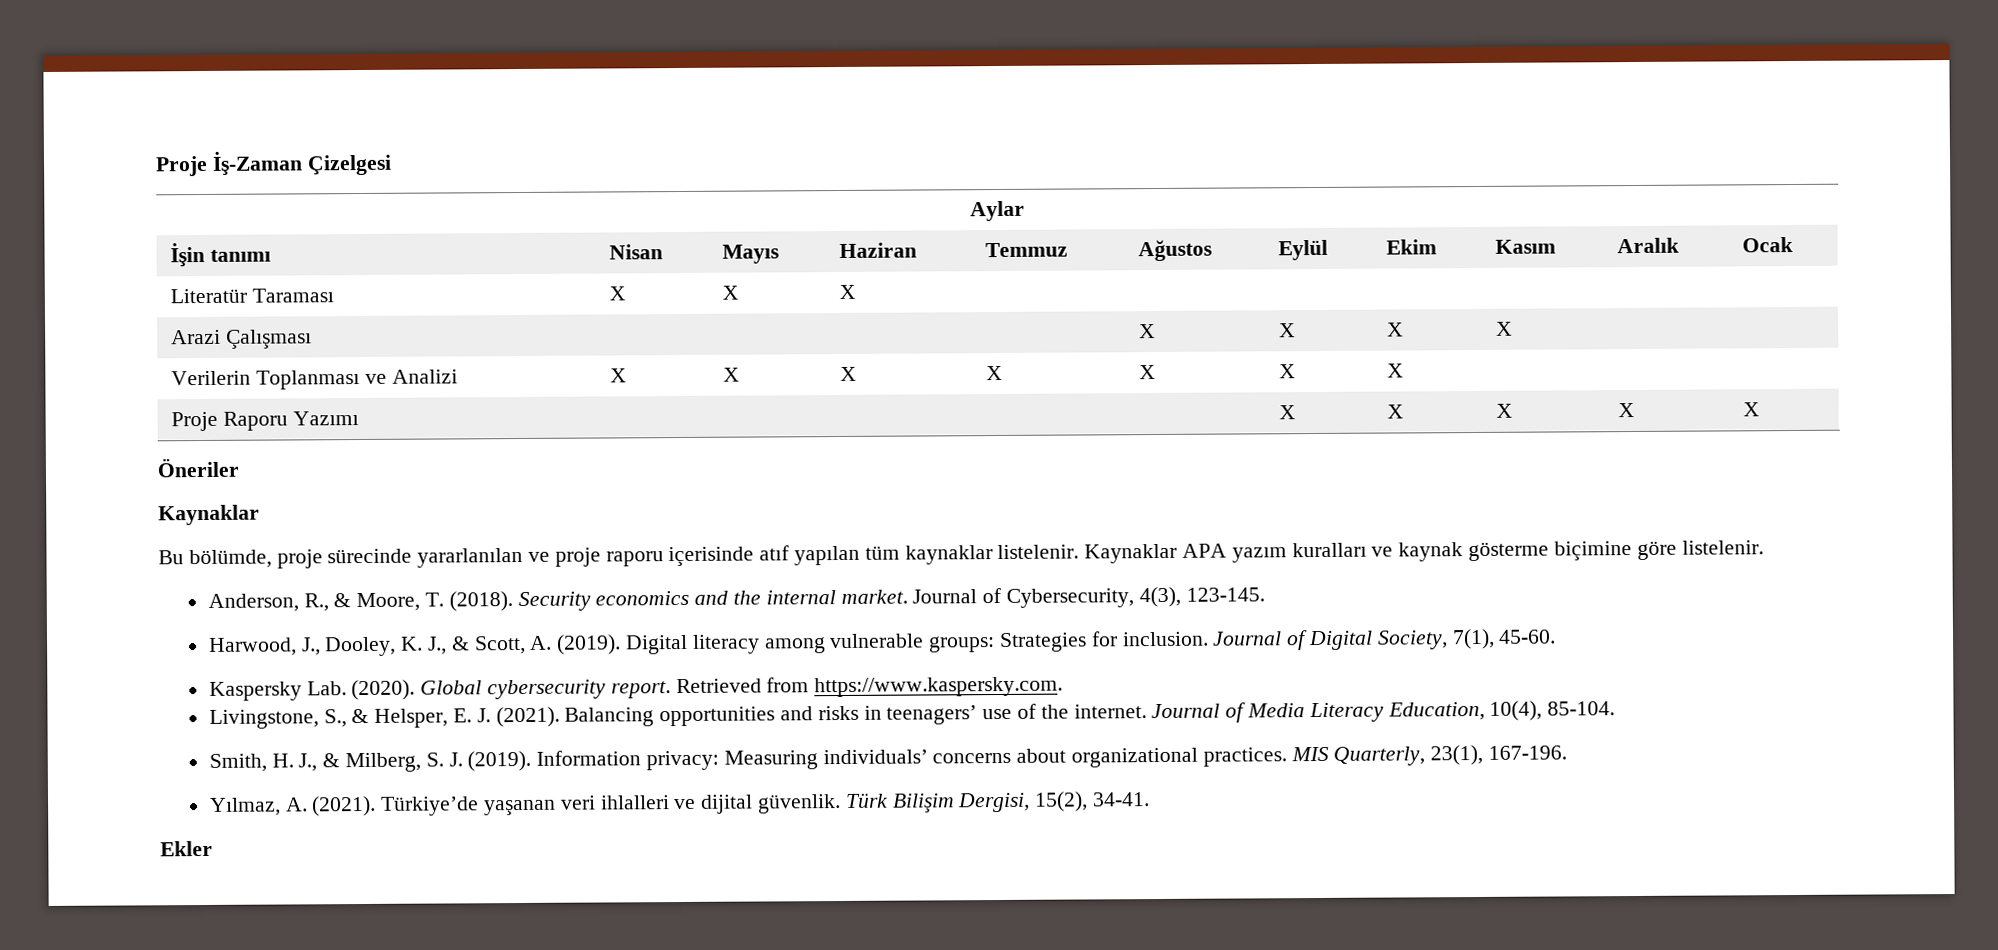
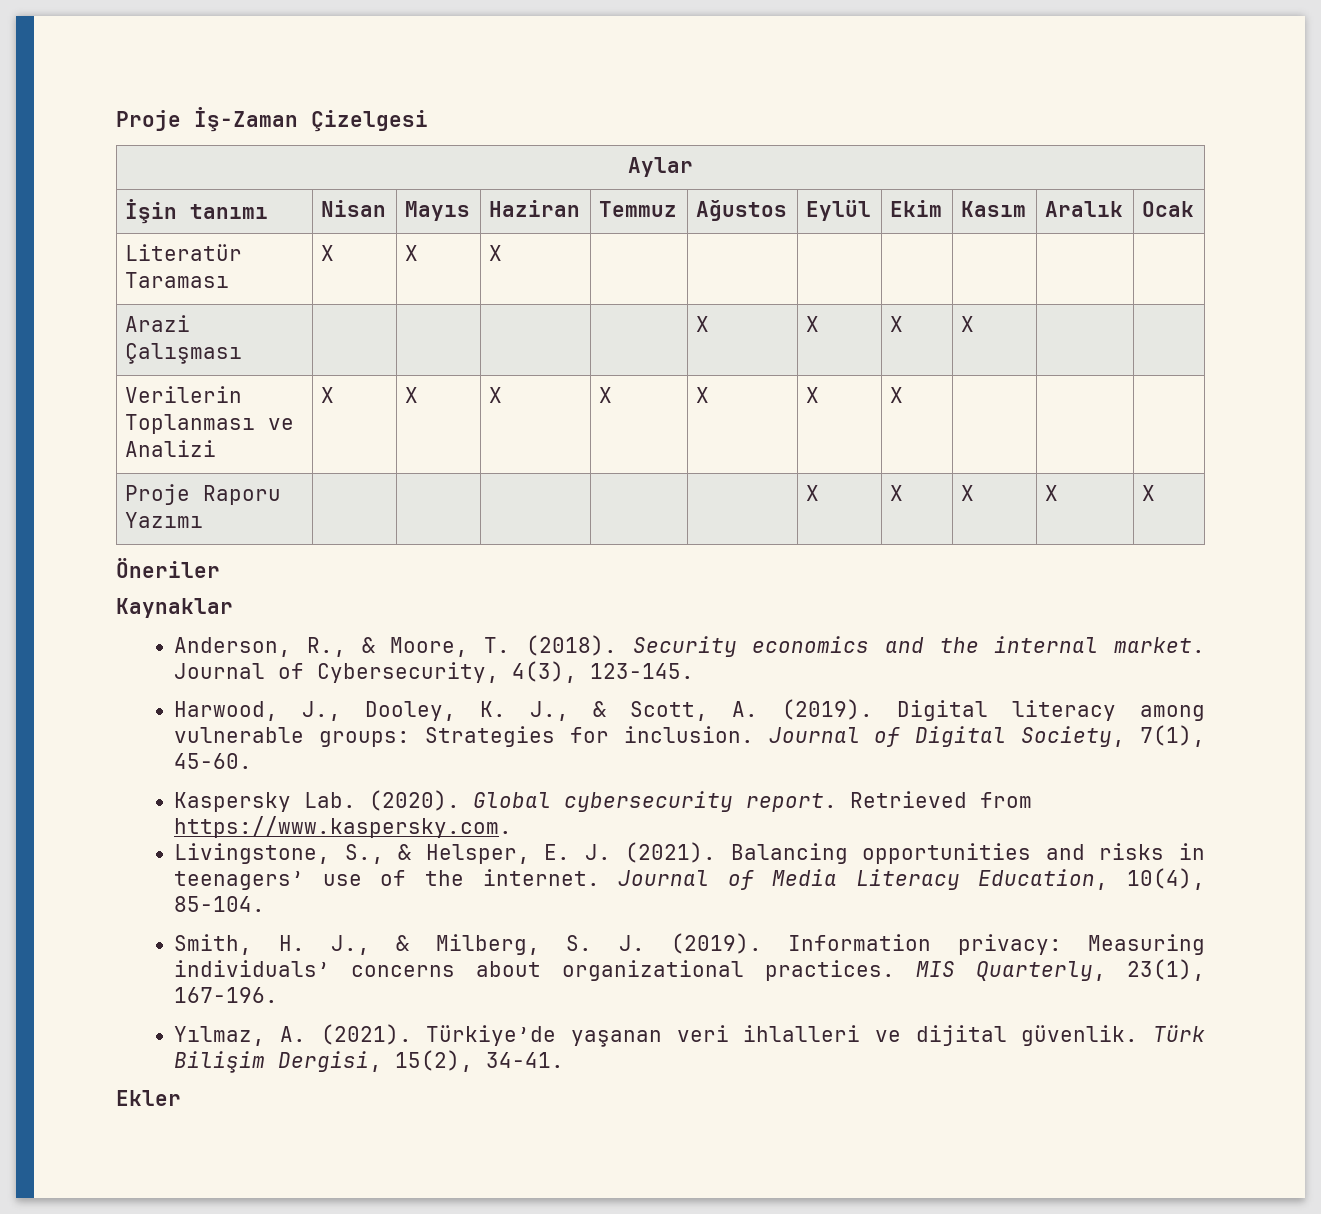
- Bu bölümde, proje sürecinde yararlanılan ve proje raporu içerisinde atıf yapılan tüm kaynaklar listelenir. Kaynaklar APA yazım kuralları ve kaynak gösterme biçimine göre listelenir.

